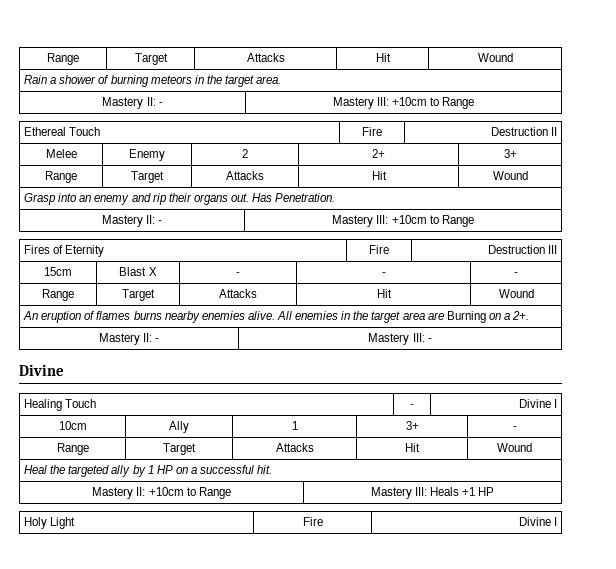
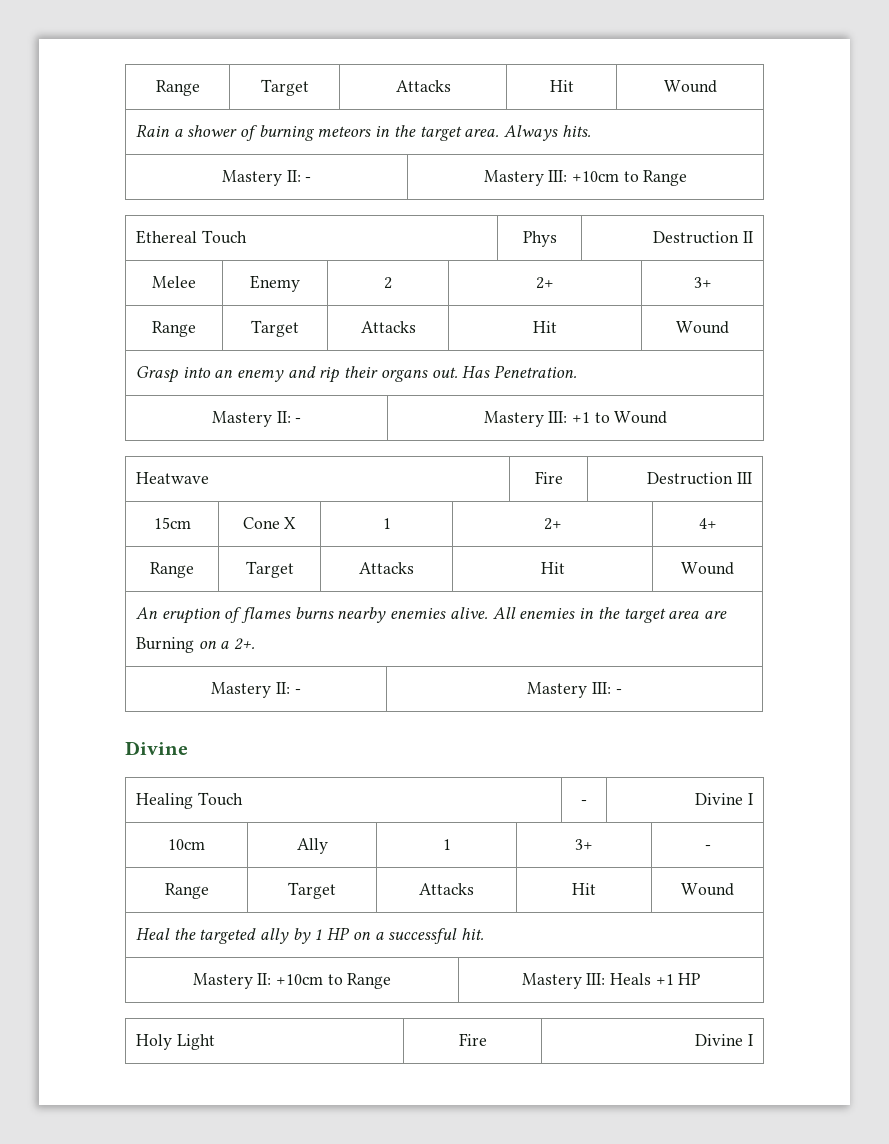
- Rain a shower of burning meteors in the target area.
+ Rain a shower of burning meteors in the target area. Always hits.
- Ethereal Touch | Fire | Destruction II
+ Ethereal Touch | Phys | Destruction II
  Grasp into an enemy and rip their organs out. Has Penetration.
- Mastery II: - | Mastery III: +10cm to Range
- Fires of Eternity | Fire | Destruction III
+ Mastery II: - | Mastery III: +1 to Wound
+ Heatwave | Fire | Destruction III
- 15cm | Blast X | - | - | -
+ 15cm | Cone X | 1 | 2+ | 4+

